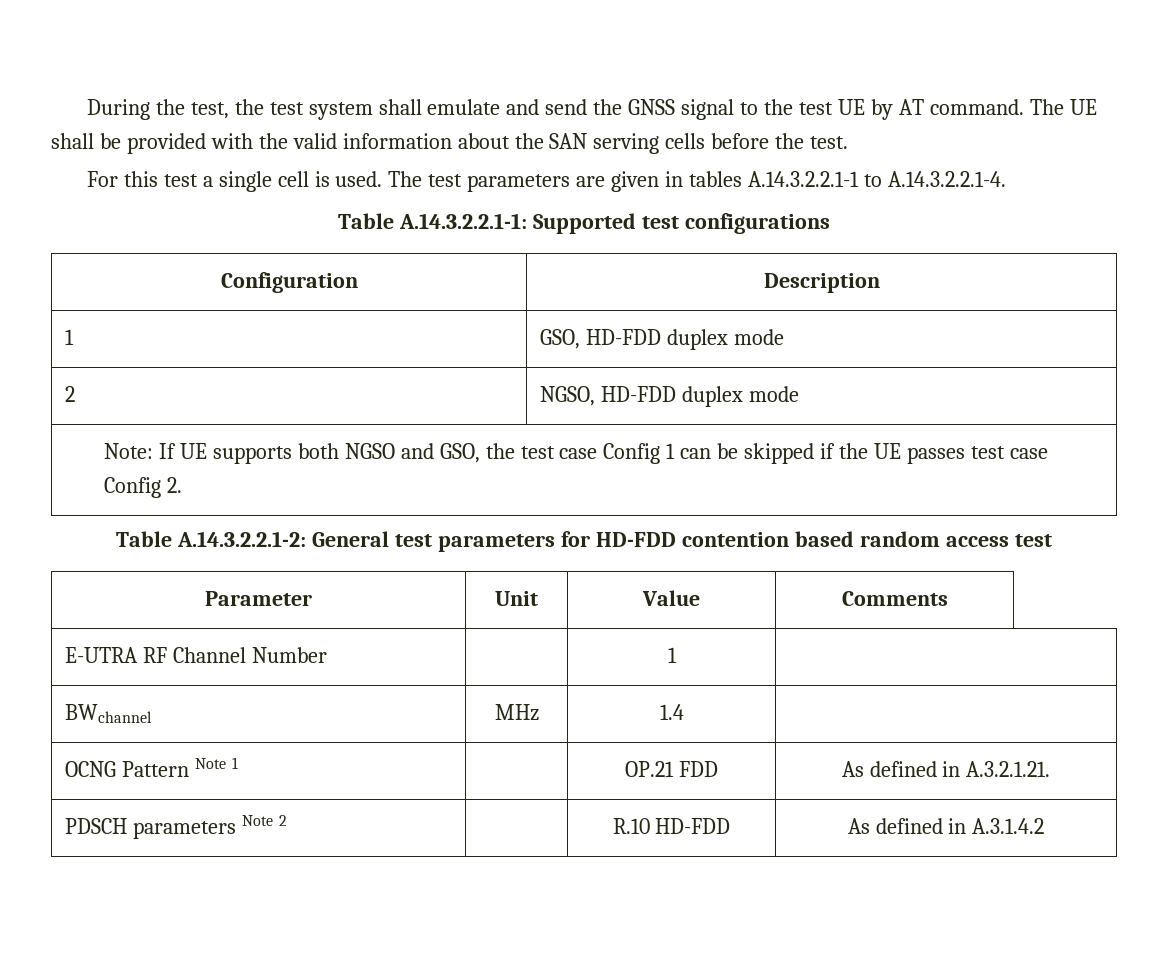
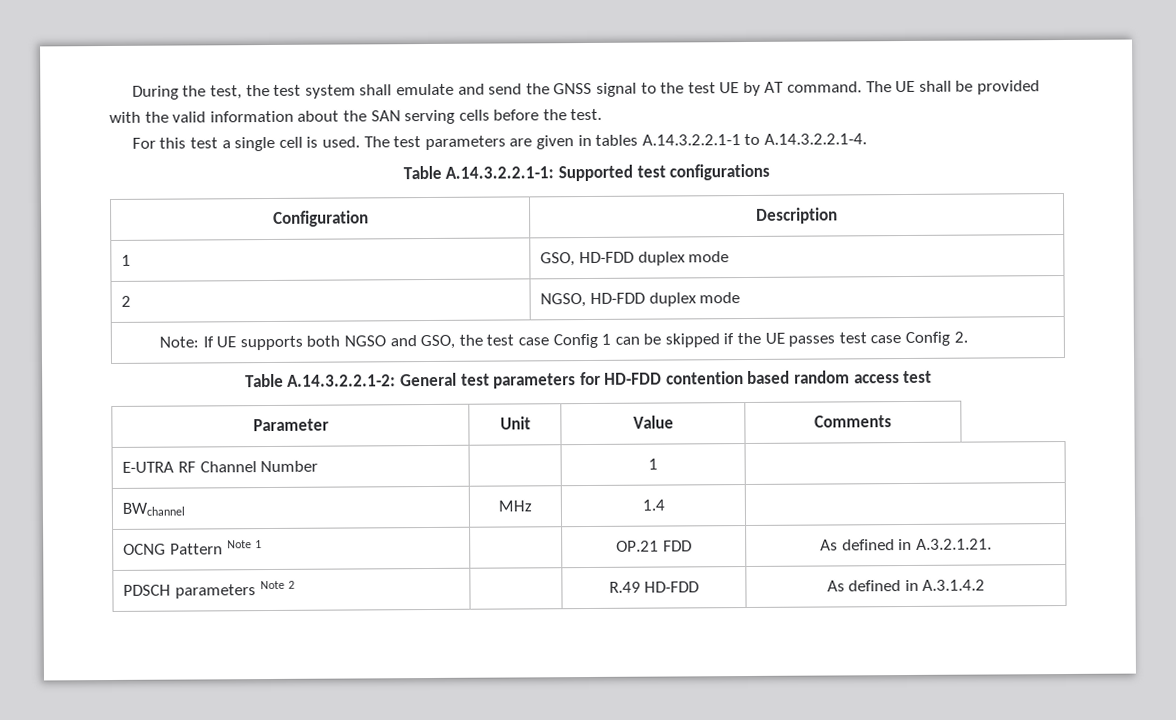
- PDSCH parameters Note 2 | | R.10 HD-FDD | As defined in A.3.1.4.2
+ PDSCH parameters Note 2 | | R.49 HD-FDD | As defined in A.3.1.4.2

